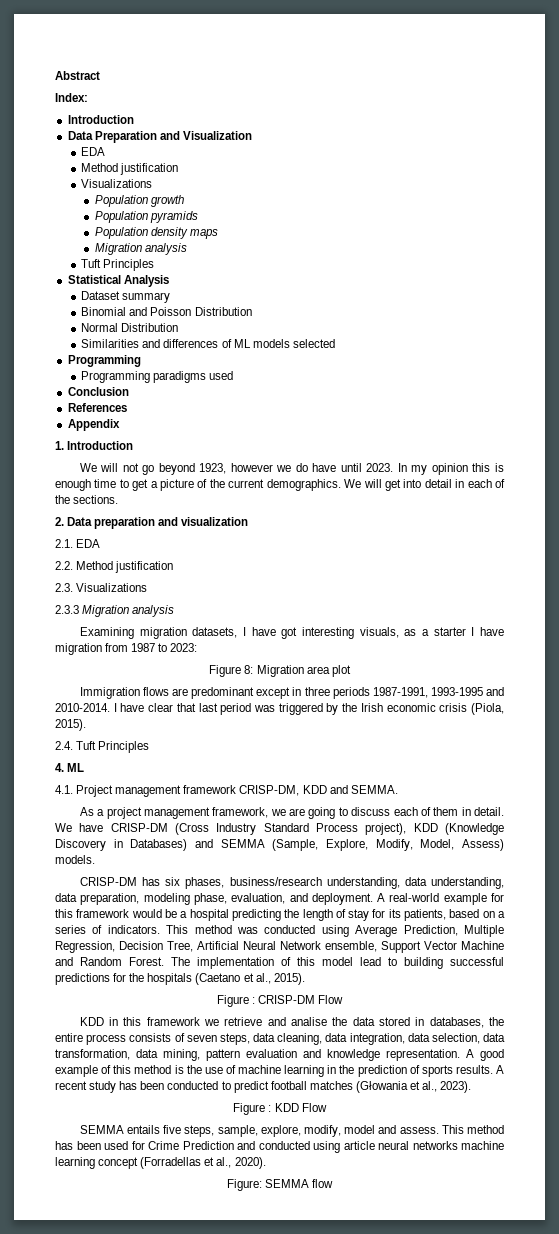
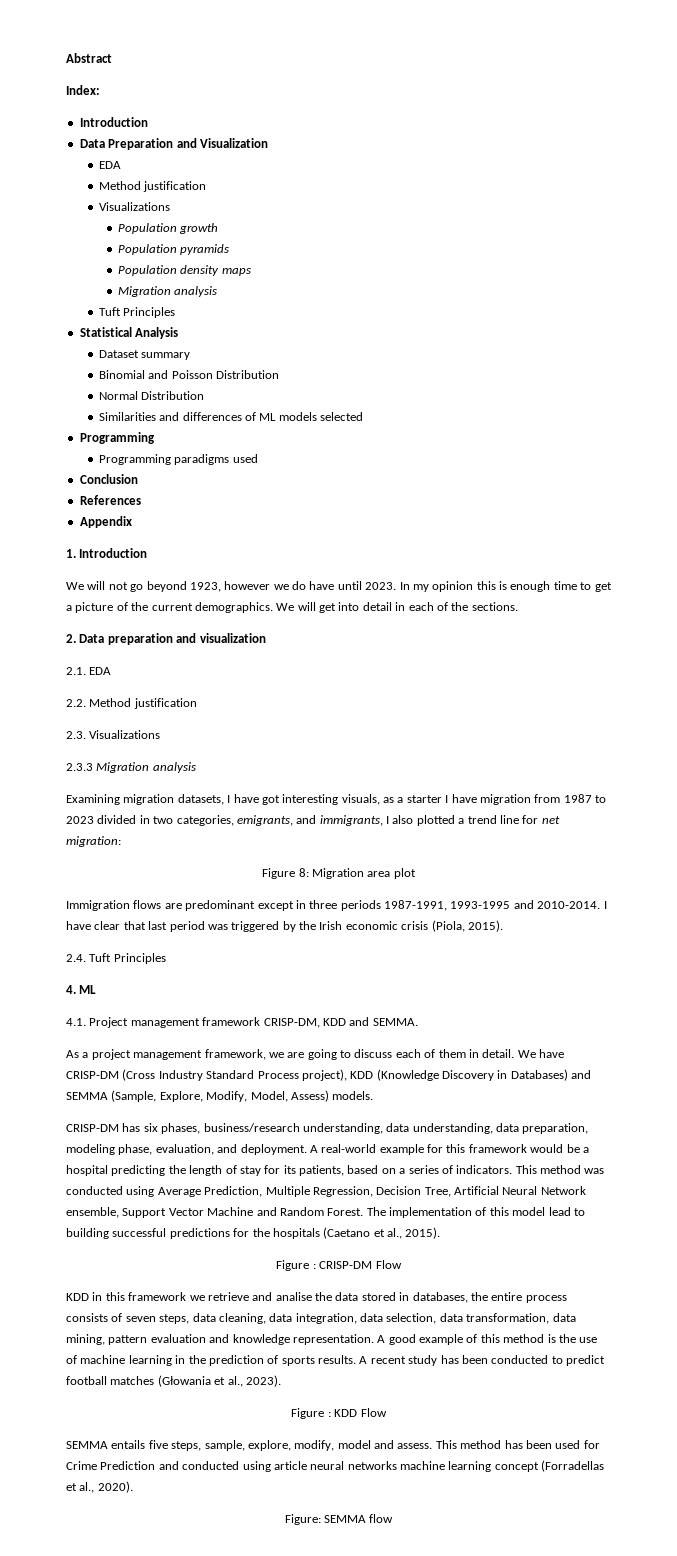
- Examining migration datasets, I have got interesting visuals, as a starter I have migration from 1987 to 2023:
+ Examining migration datasets, I have got interesting visuals, as a starter I have migration from 1987 to 2023 divided in two categories, emigrants, and immigrants, I also plotted a trend line for net migration:

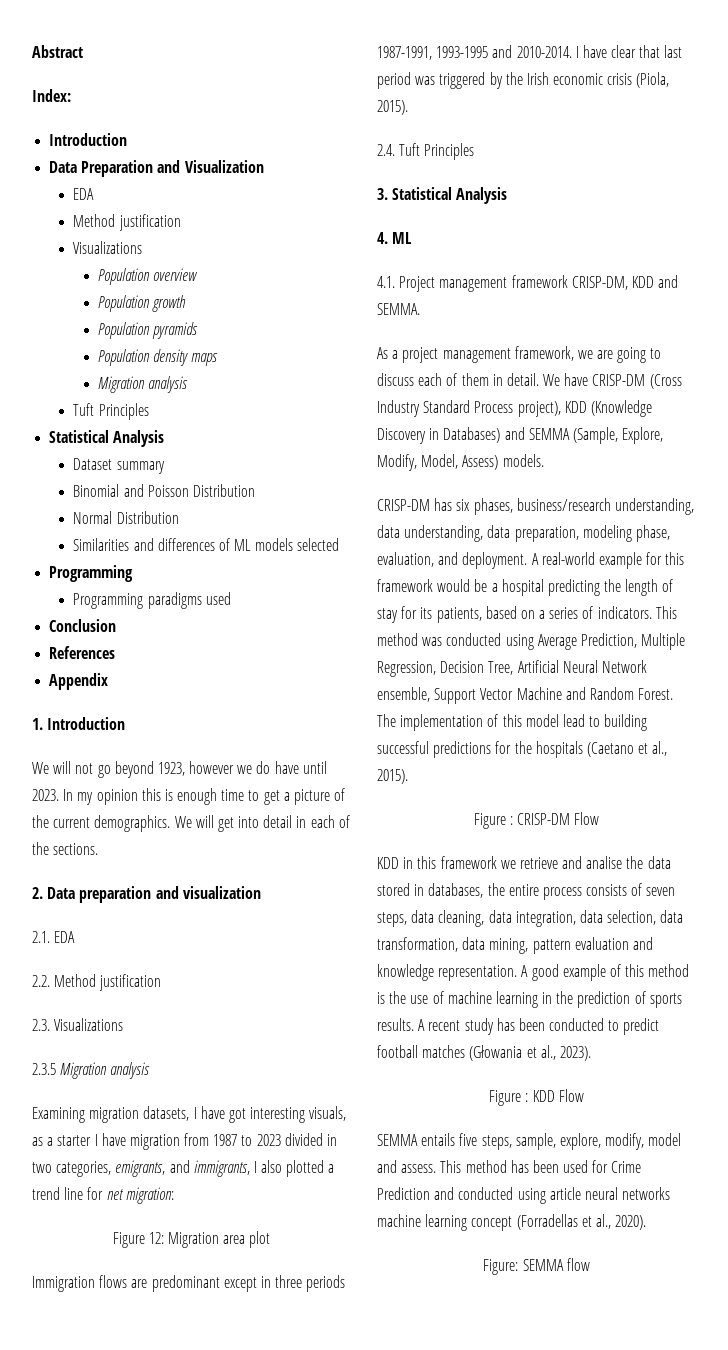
+ Population overview
- 2.3.3 Migration analysis
+ 2.3.5 Migration analysis
- Figure 8: Migration area plot
+ Figure 12: Migration area plot
+ 3. Statistical Analysis

